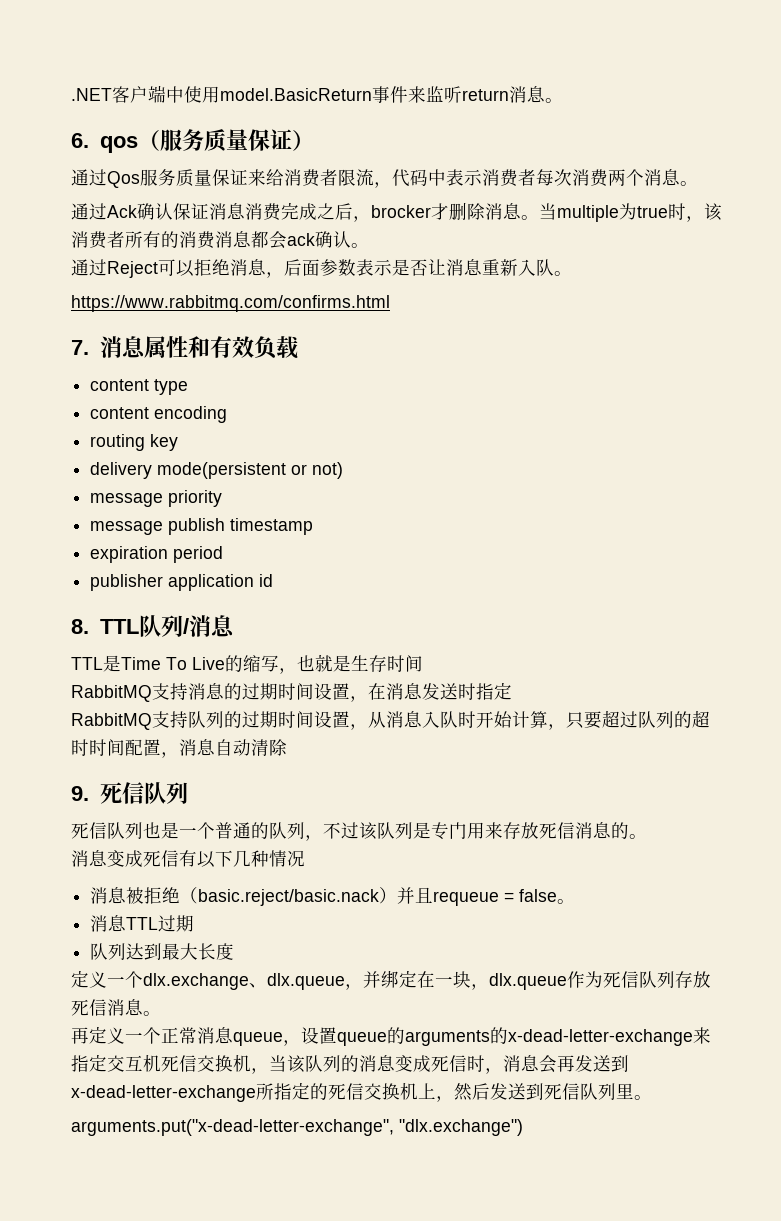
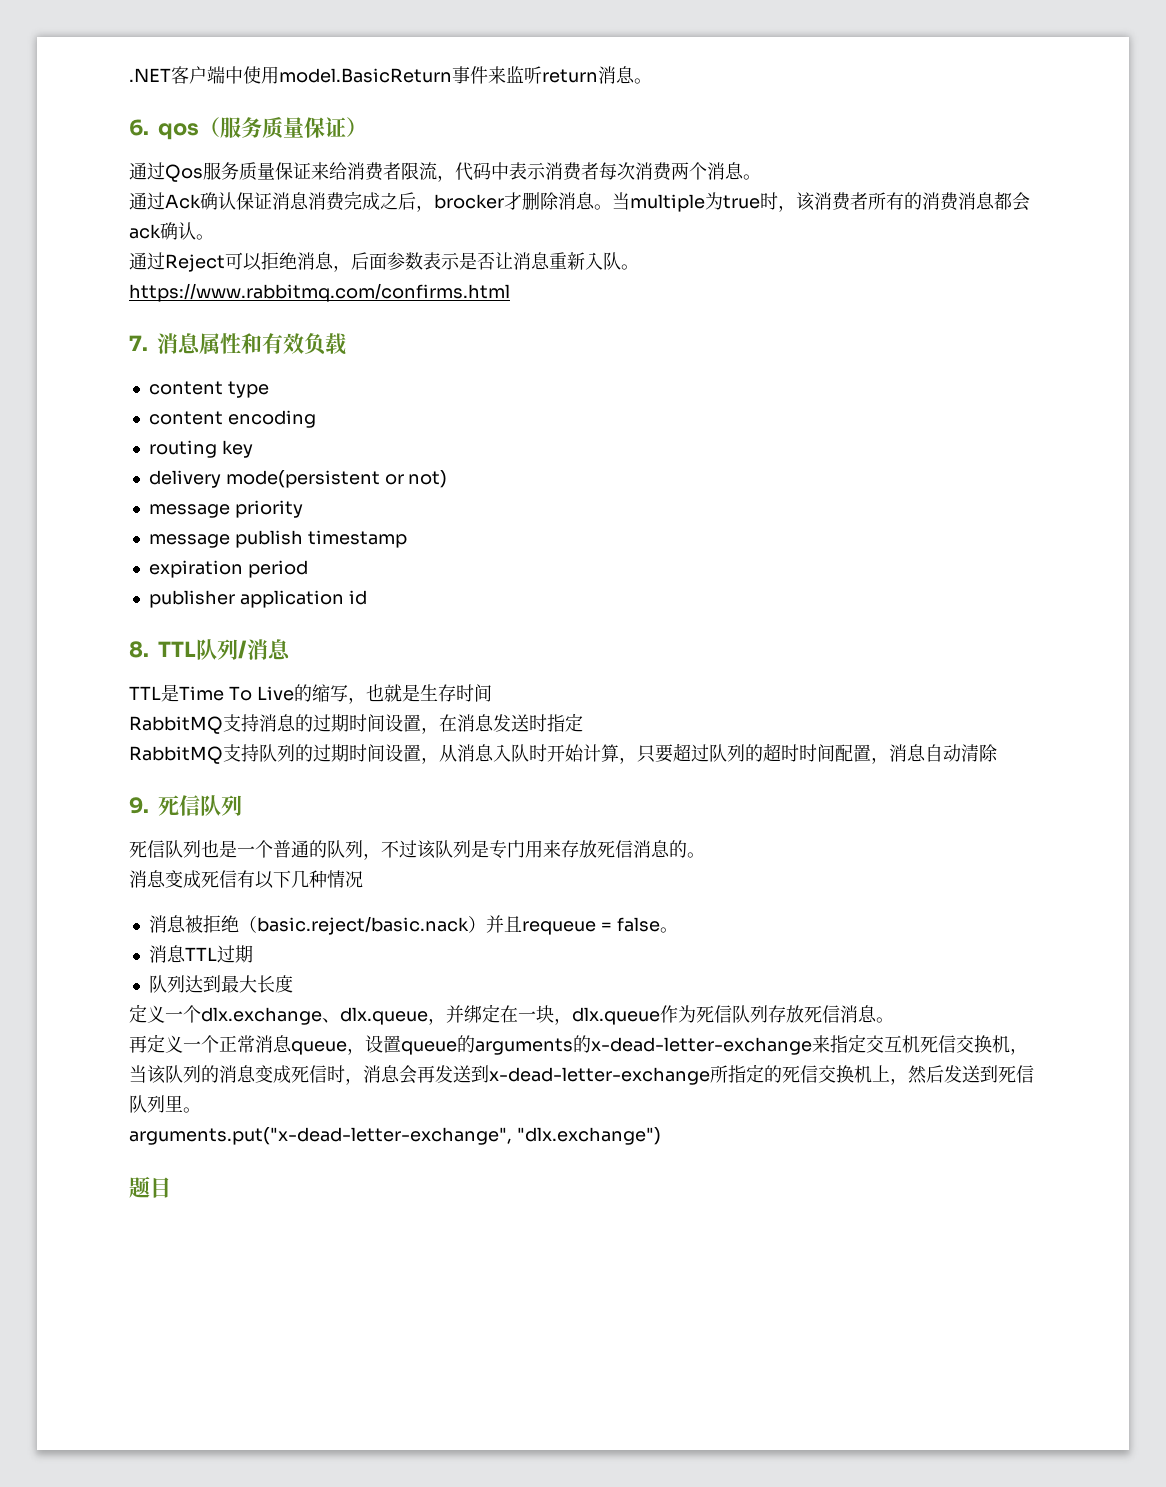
+ 题目

